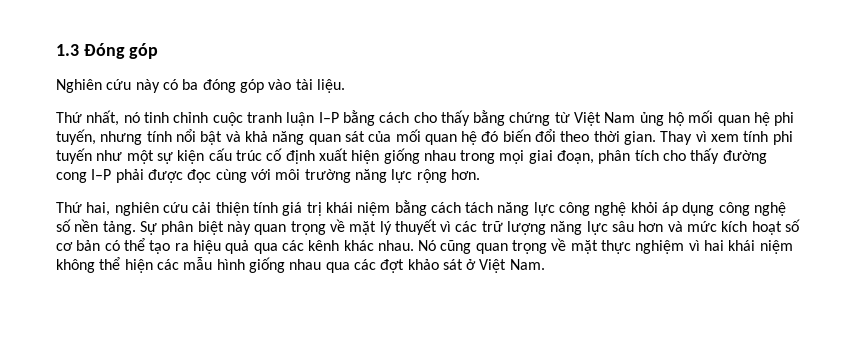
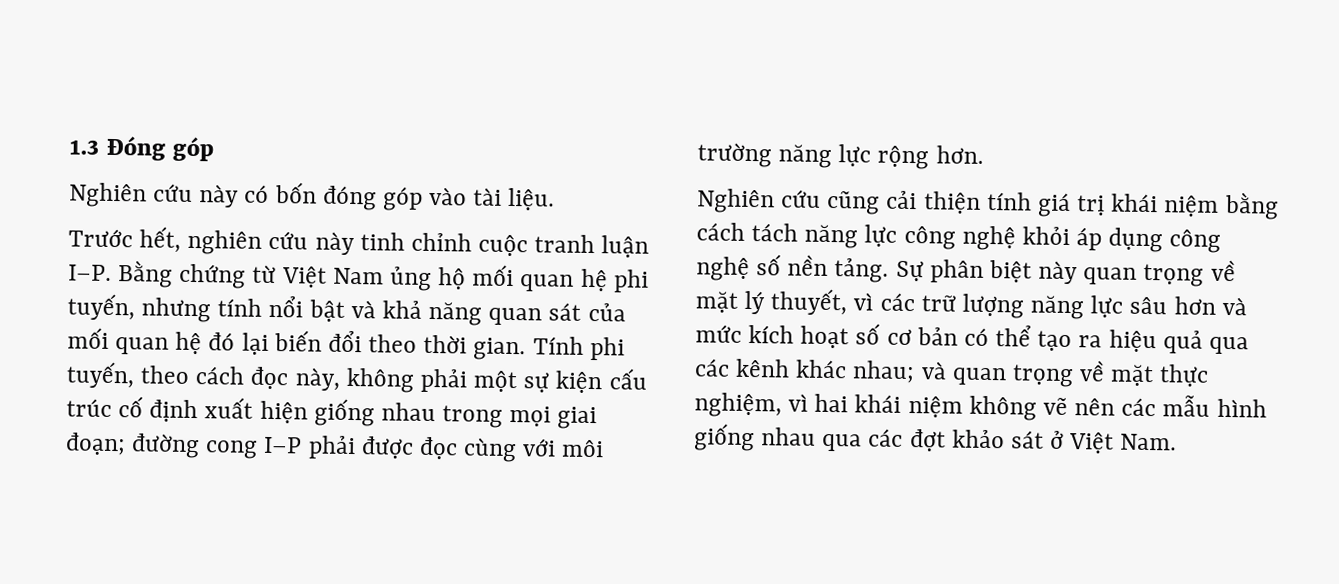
- Nghiên cứu này có ba đóng góp vào tài liệu.
+ Nghiên cứu này có bốn đóng góp vào tài liệu.
- Thứ nhất, nó tinh chỉnh cuộc tranh luận I–P bằng cách cho thấy bằng chứng từ Việt Nam ủng hộ mối quan hệ phi tuyến, nhưng tính nổi bật và khả năng quan sát của mối quan hệ đó biến đổi theo thời gian.
+ Trước hết, nghiên cứu này tinh chỉnh cuộc tranh luận I–P. Bằng chứng từ Việt Nam ủng hộ mối quan hệ phi tuyến, nhưng tính nổi bật và khả năng quan sát của mối quan hệ đó lại biến đổi theo thời gian.
- Thay vì xem tính phi tuyến như một sự kiện cấu trúc cố định xuất hiện giống nhau trong mọi giai đoạn, phân tích cho thấy đường cong I–P phải được đọc cùng với môi trường năng lực rộng hơn.
+ Tính phi tuyến, theo cách đọc này, không phải một sự kiện cấu trúc cố định xuất hiện giống nhau trong mọi giai đoạn; đường cong I–P phải được đọc cùng với môi trường năng lực rộng hơn.
- Thứ hai, nghiên cứu cải thiện tính giá trị khái niệm bằng cách tách năng lực công nghệ khỏi áp dụng công nghệ số nền tảng.
+ Nghiên cứu cũng cải thiện tính giá trị khái niệm bằng cách tách năng lực công nghệ khỏi áp dụng công nghệ số nền tảng.
- Sự phân biệt này quan trọng về mặt lý thuyết vì các trữ lượng năng lực sâu hơn và mức kích hoạt số cơ bản có thể tạo ra hiệu quả qua các kênh khác nhau. Nó cũng quan trọng về mặt thực nghiệm vì hai khái niệm không thể hiện các mẫu hình giống nhau qua các đợt khảo sát ở Việt Nam.
+ Sự phân biệt này quan trọng về mặt lý thuyết, vì các trữ lượng năng lực sâu hơn và mức kích hoạt số cơ bản có thể tạo ra hiệu quả qua các kênh khác nhau; và quan trọng về mặt thực nghiệm, vì hai khái niệm không vẽ nên các mẫu hình giống nhau qua các đợt khảo sát ở Việt Nam.

